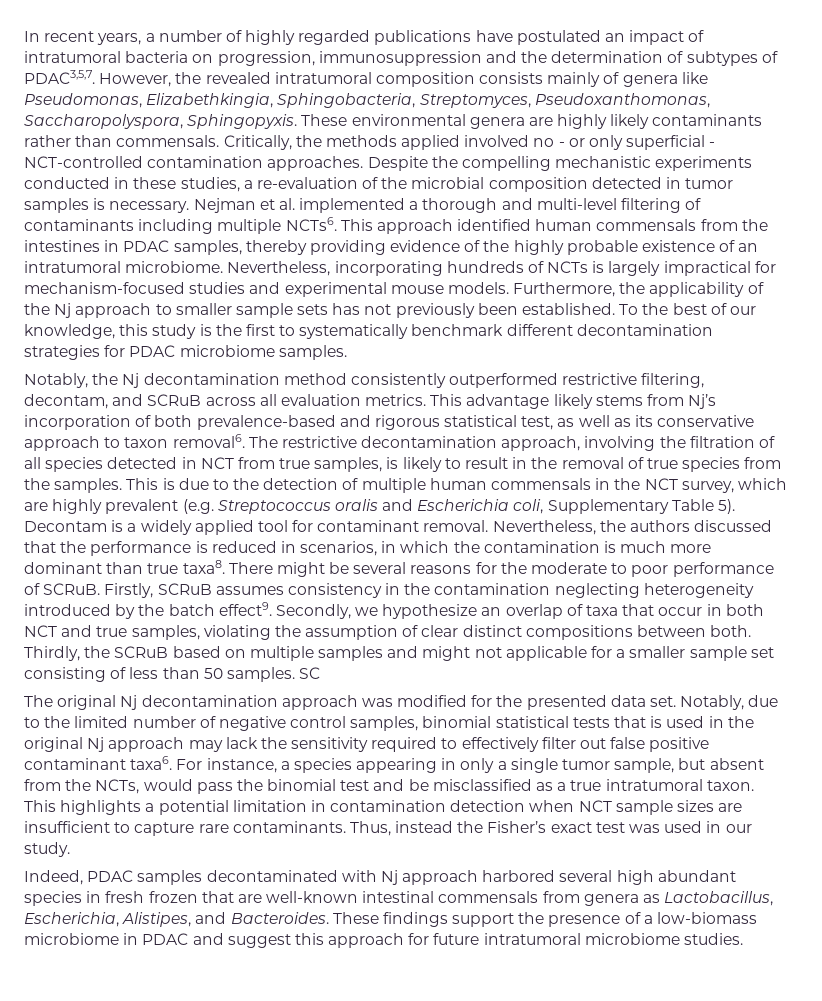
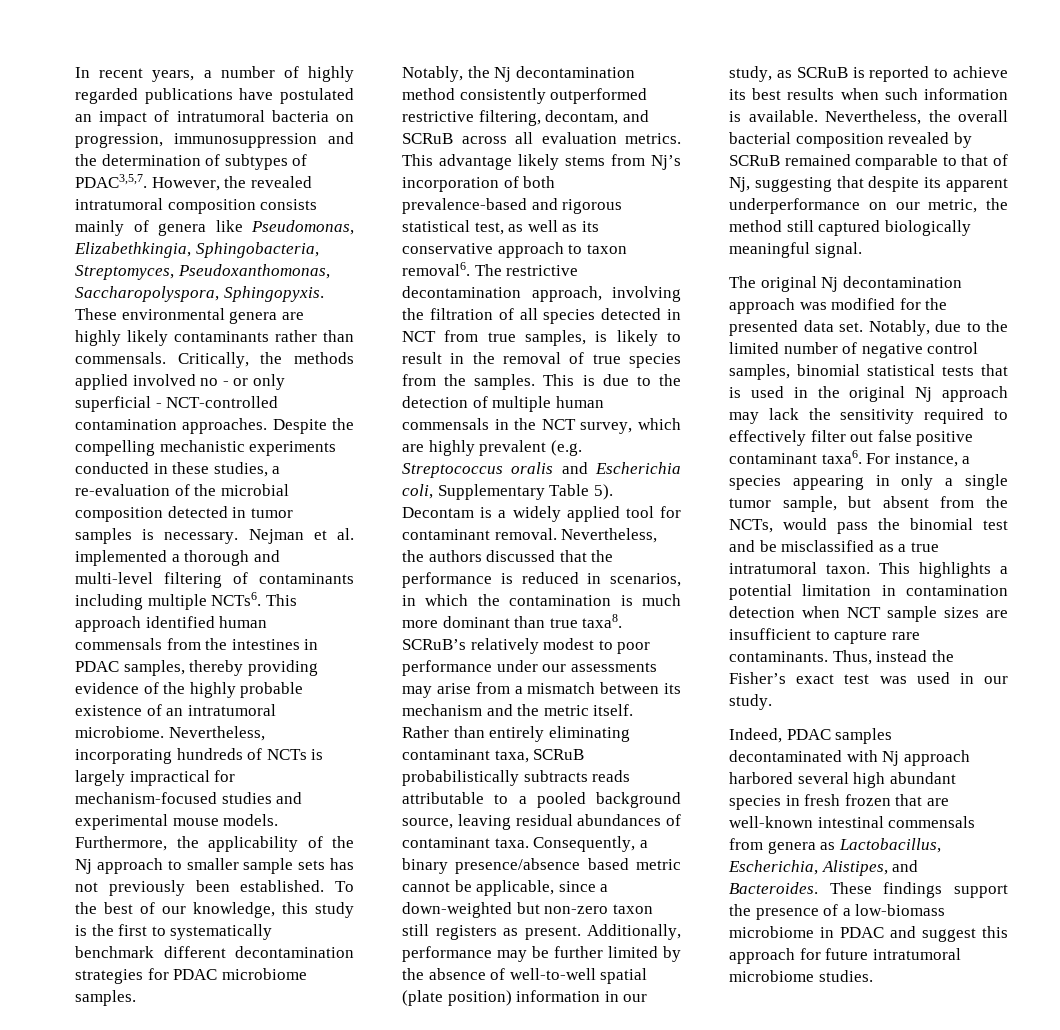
- There might be several reasons for the moderate to poor performance of SCRuB. Firstly, SCRuB assumes consistency in the contamination neglecting heterogeneity introduced by the batch effect9. Secondly, we hypothesize an overlap of taxa that occur in both NCT and true samples, violating the assumption of clear distinct compositions between both. Thirdly, the SCRuB based on multiple samples and might not applicable for a smaller sample set consisting of less than 50 samples. SC
+ SCRuB’s relatively modest to poor performance under our assessments may arise from a mismatch between its mechanism and the metric itself. Rather than entirely eliminating contaminant taxa, SCRuB probabilistically subtracts reads attributable to a pooled background source, leaving residual abundances of contaminant taxa. Consequently, a binary presence/absence based metric cannot be applicable, since a down-weighted but non-zero taxon still registers as present. Additionally, performance may be further limited by the absence of well-to-well spatial (plate position) information in our study, as SCRuB is reported to achieve its best results when such information is available. Nevertheless, the overall bacterial composition revealed by SCRuB remained comparable to that of Nj, suggesting that despite its apparent underperformance on our metric, the method still captured biologically meaningful signal.

